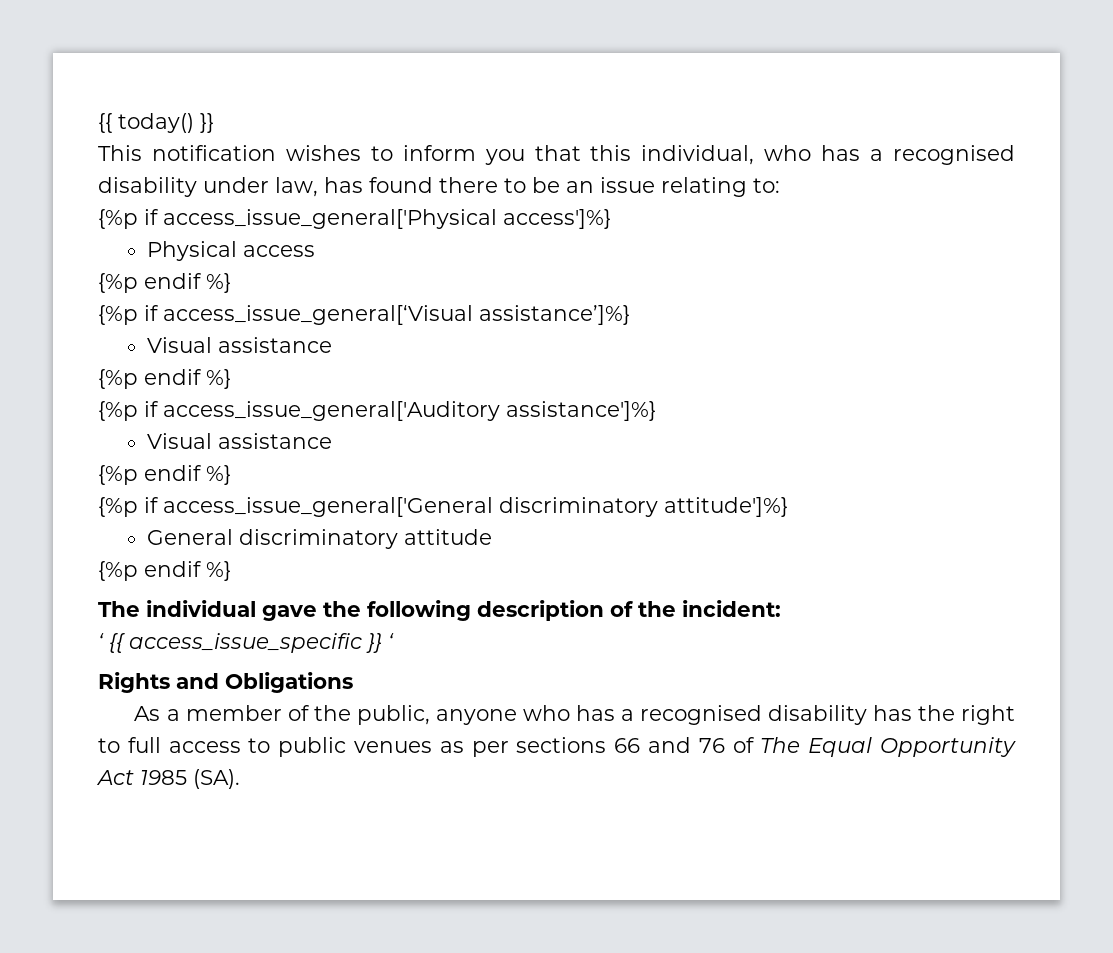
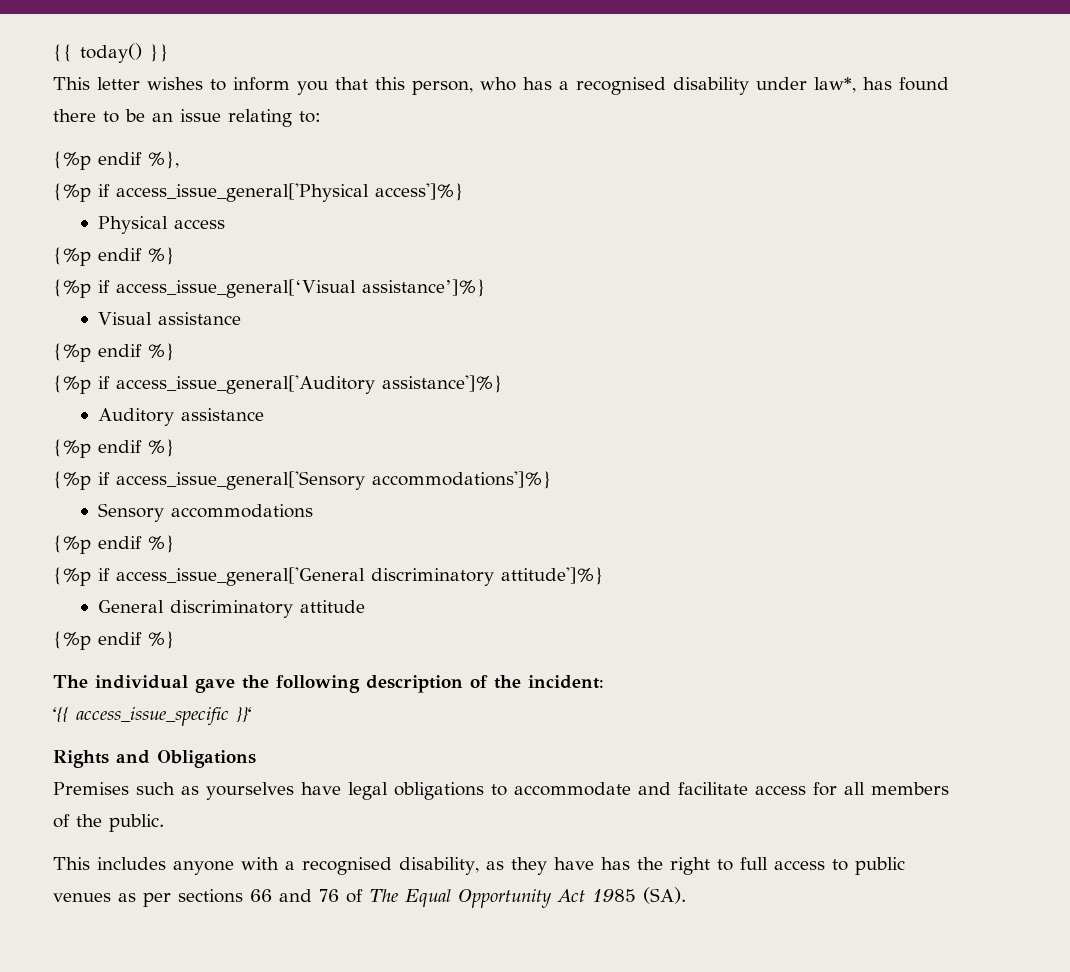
- This notification wishes to inform you that this individual, who has a recognised disability under law, has found there to be an issue relating to:
+ This letter wishes to inform you that this person, who has a recognised disability under law*, has found there to be an issue relating to:
+ {%p endif %},
  {%p if access_issue_general['Auditory assistance']%}
- Visual assistance
+ Auditory assistance
+ {%p endif %}
+ {%p if access_issue_general['Sensory accommodations']%}
+ Sensory accommodations
- ‘ {{ access_issue_specific }} ‘
+ ‘{{ access_issue_specific }}‘
  Rights and Obligations
- As a member of the public, anyone who has a recognised disability has the right to full access to public venues as per sections 66 and 76 of The Equal Opportunity Act 1985 (SA).
+ Premises such as yourselves have legal obligations to accommodate and facilitate access for all members of the public.
+ This includes anyone with a recognised disability, as they have has the right to full access to public venues as per sections 66 and 76 of The Equal Opportunity Act 1985 (SA).

